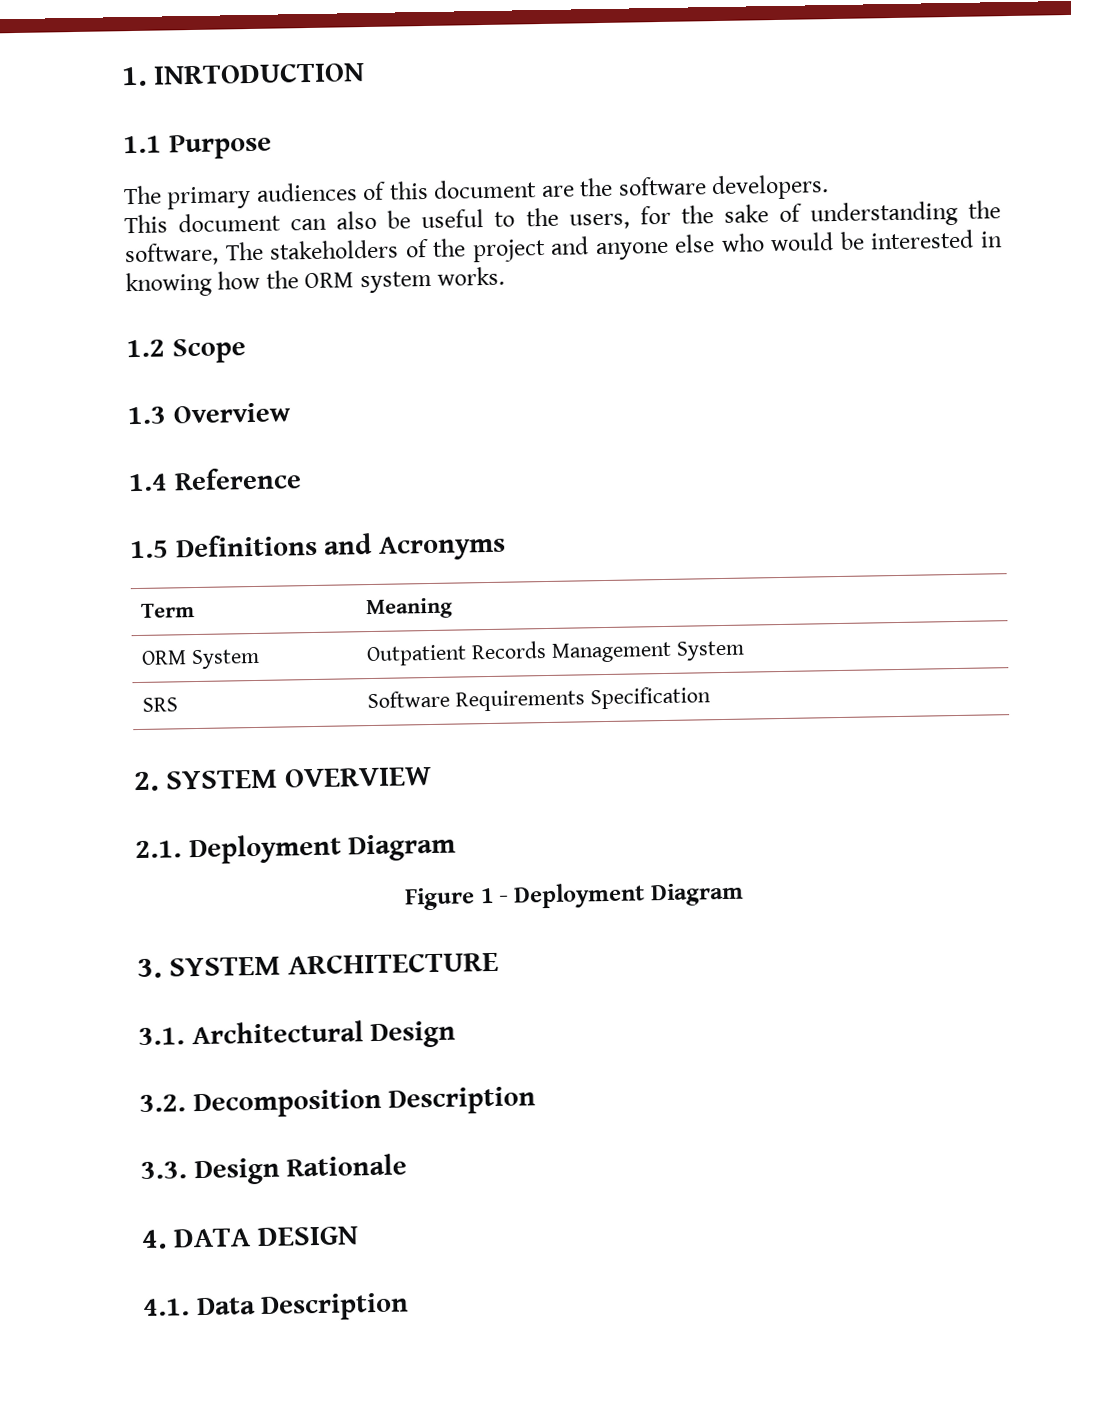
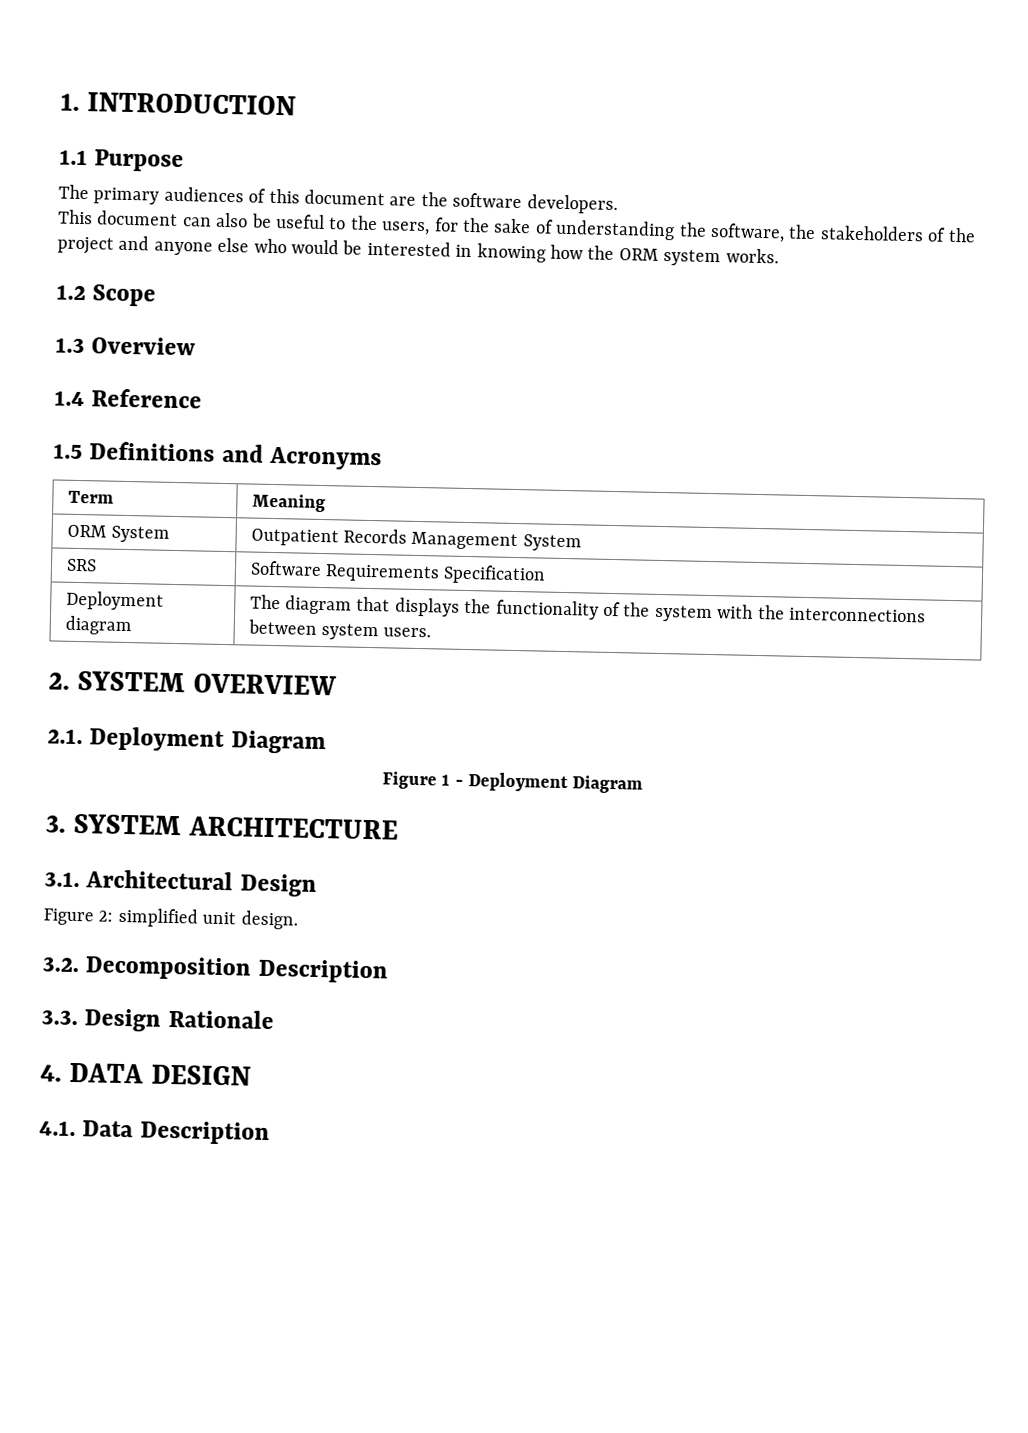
- 1. INRTODUCTION
+ 1. INTRODUCTION
- This document can also be useful to the users, for the sake of understanding the software, The stakeholders of the project and anyone else who would be interested in knowing how the ORM system works.
+ This document can also be useful to the users, for the sake of understanding the software, the stakeholders of the project and anyone else who would be interested in knowing how the ORM system works.
+ Deployment diagram | The diagram that displays the functionality of the system with the interconnections between system users.
+ Figure 2: simplified unit design.

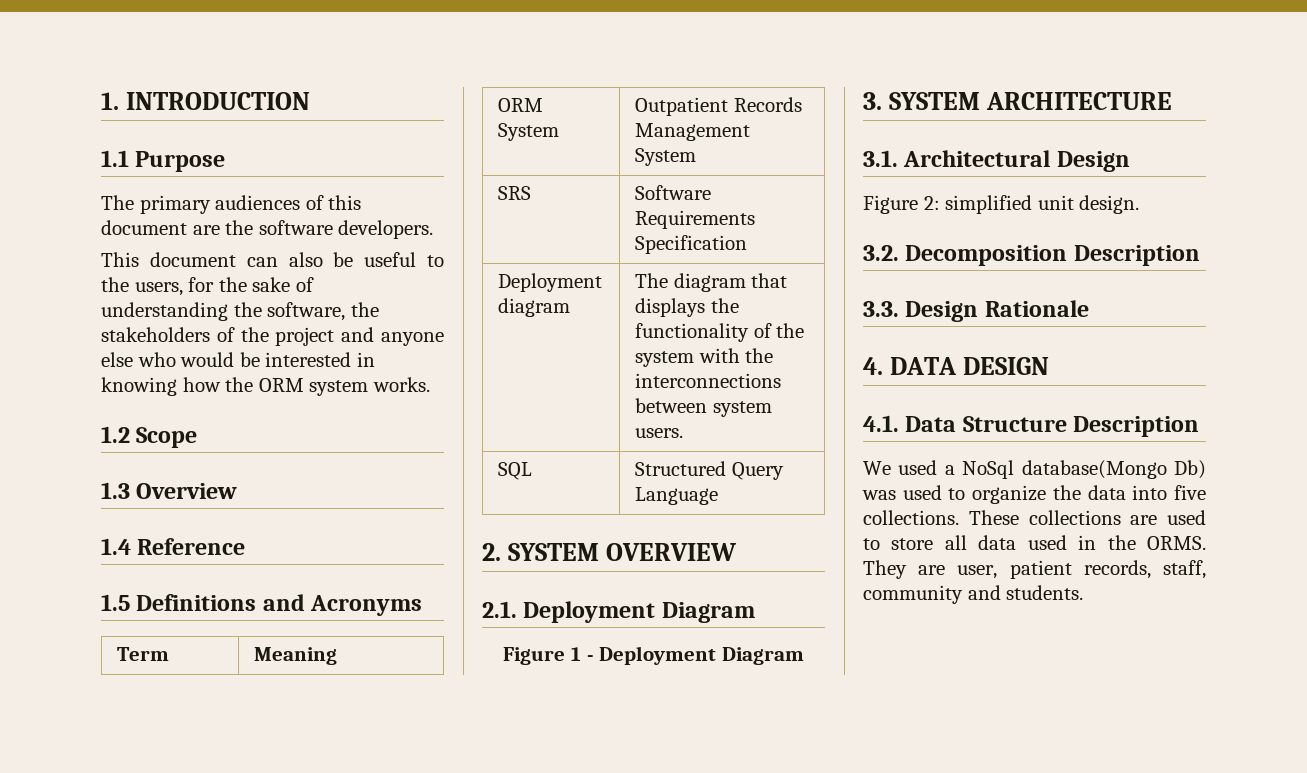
+ SQL | Structured Query Language
- 4.1. Data Description
+ 4.1. Data Structure Description
+ We used a NoSql database(Mongo Db) was used to organize the data into five collections. These collections are used to store all data used in the ORMS. They are user, patient records, staff, community and students.

